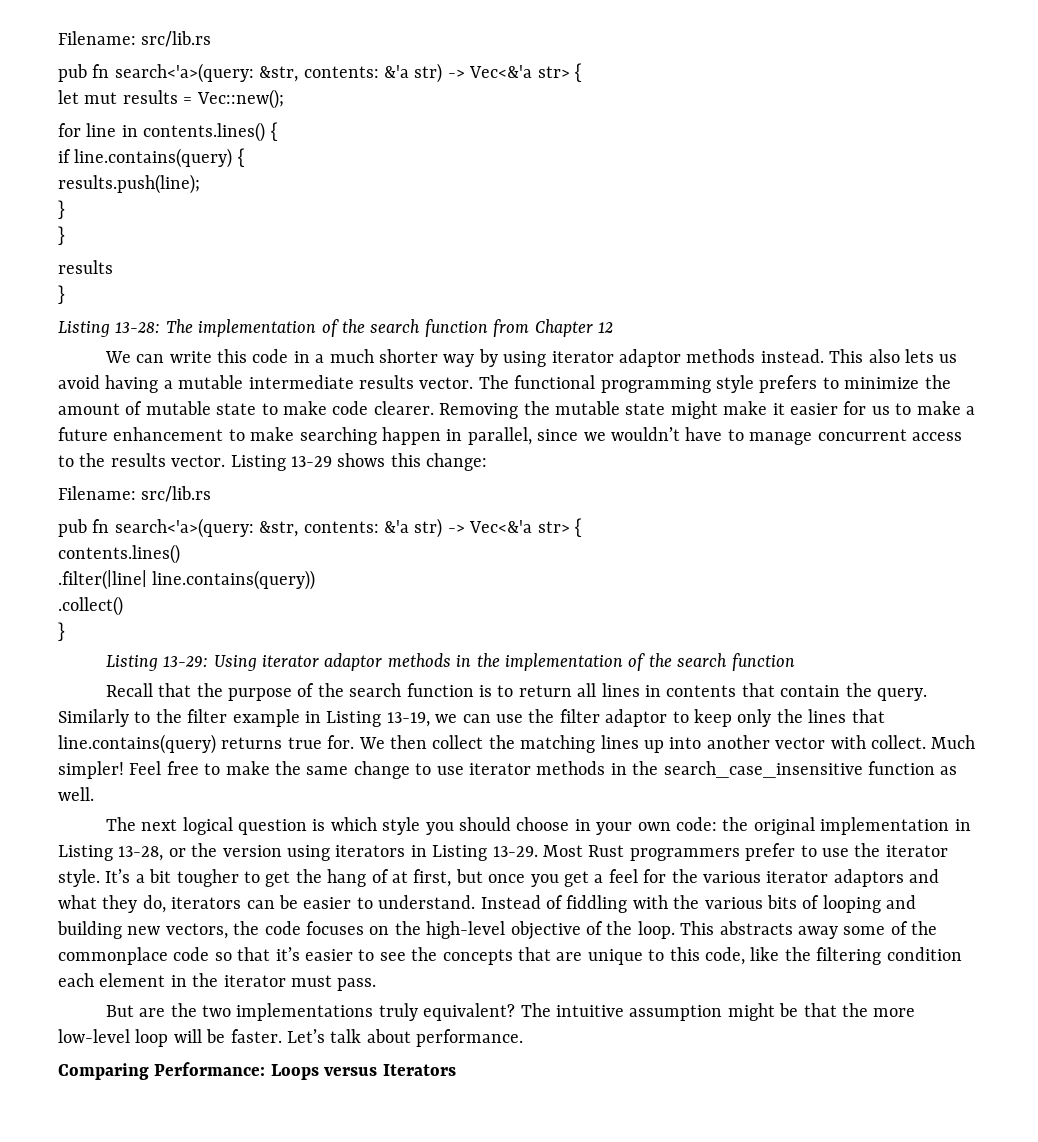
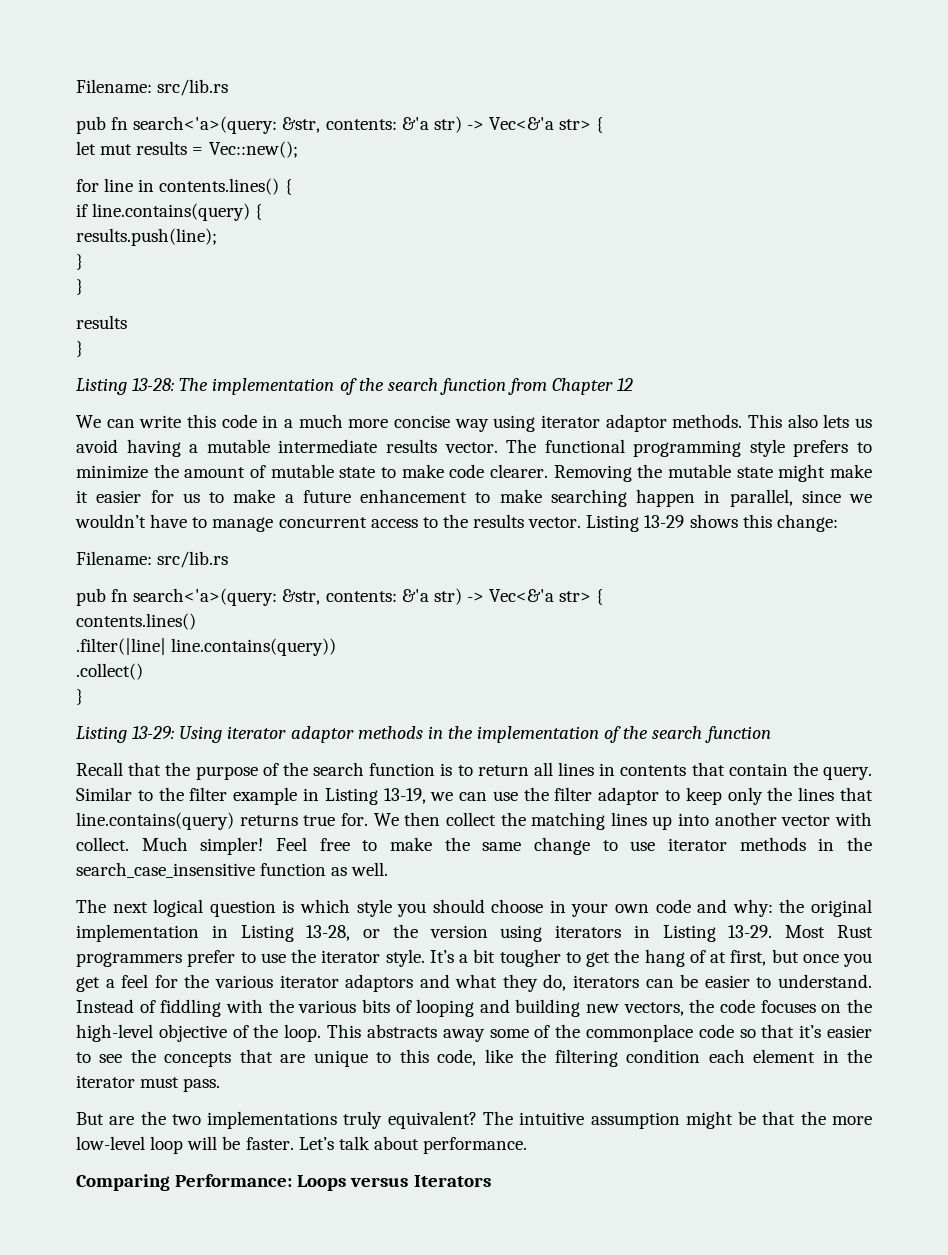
- We can write this code in a much shorter way by using iterator adaptor methods instead.
+ We can write this code in a much more concise way using iterator adaptor methods.
- Similarly to the filter example in Listing 13-19, we can use the filter adaptor to keep only the lines that line.contains(query) returns true for.
+ Similar to the filter example in Listing 13-19, we can use the filter adaptor to keep only the lines that line.contains(query) returns true for.
- The next logical question is which style you should choose in your own code: the original implementation in Listing 13-28, or the version using iterators in Listing 13-29.
+ The next logical question is which style you should choose in your own code and why: the original implementation in Listing 13-28, or the version using iterators in Listing 13-29.

